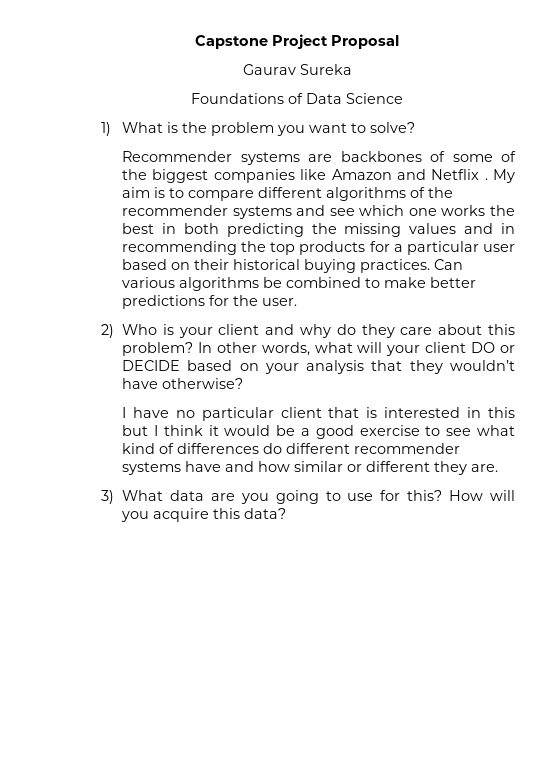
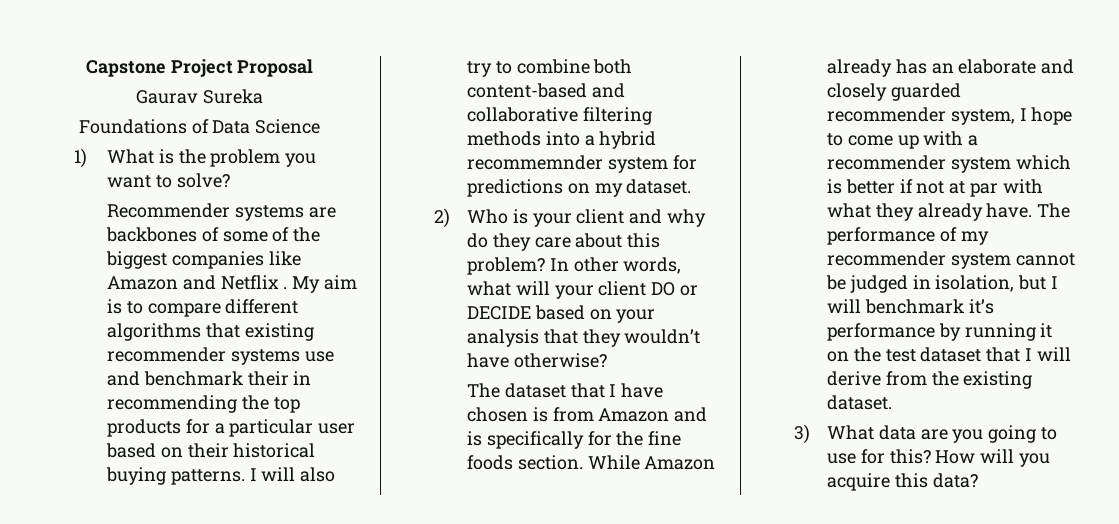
- My aim is to compare different algorithms of the recommender systems and see which one works the best in both predicting the missing values and in recommending the top products for a particular user based on their historical buying practices. Can various algorithms be combined to make better predictions for the user.
+ My aim is to compare different algorithms that existing recommender systems use and benchmark their in recommending the top products for a particular user based on their historical buying patterns. I will also try to combine both content-based and collaborative filtering methods into a hybrid recommemnder system for predictions on my dataset.
- I have no particular client that is interested in this but I think it would be a good exercise to see what kind of differences do different recommender systems have and how similar or different they are.
+ The dataset that I have chosen is from Amazon and is specifically for the fine foods section. While Amazon already has an elaborate and closely guarded recommender system, I hope to come up with a recommender system which is better if not at par with what they already have. The performance of my recommender system cannot be judged in isolation, but I will benchmark it’s performance by running it on the test dataset that I will derive from the existing dataset.

